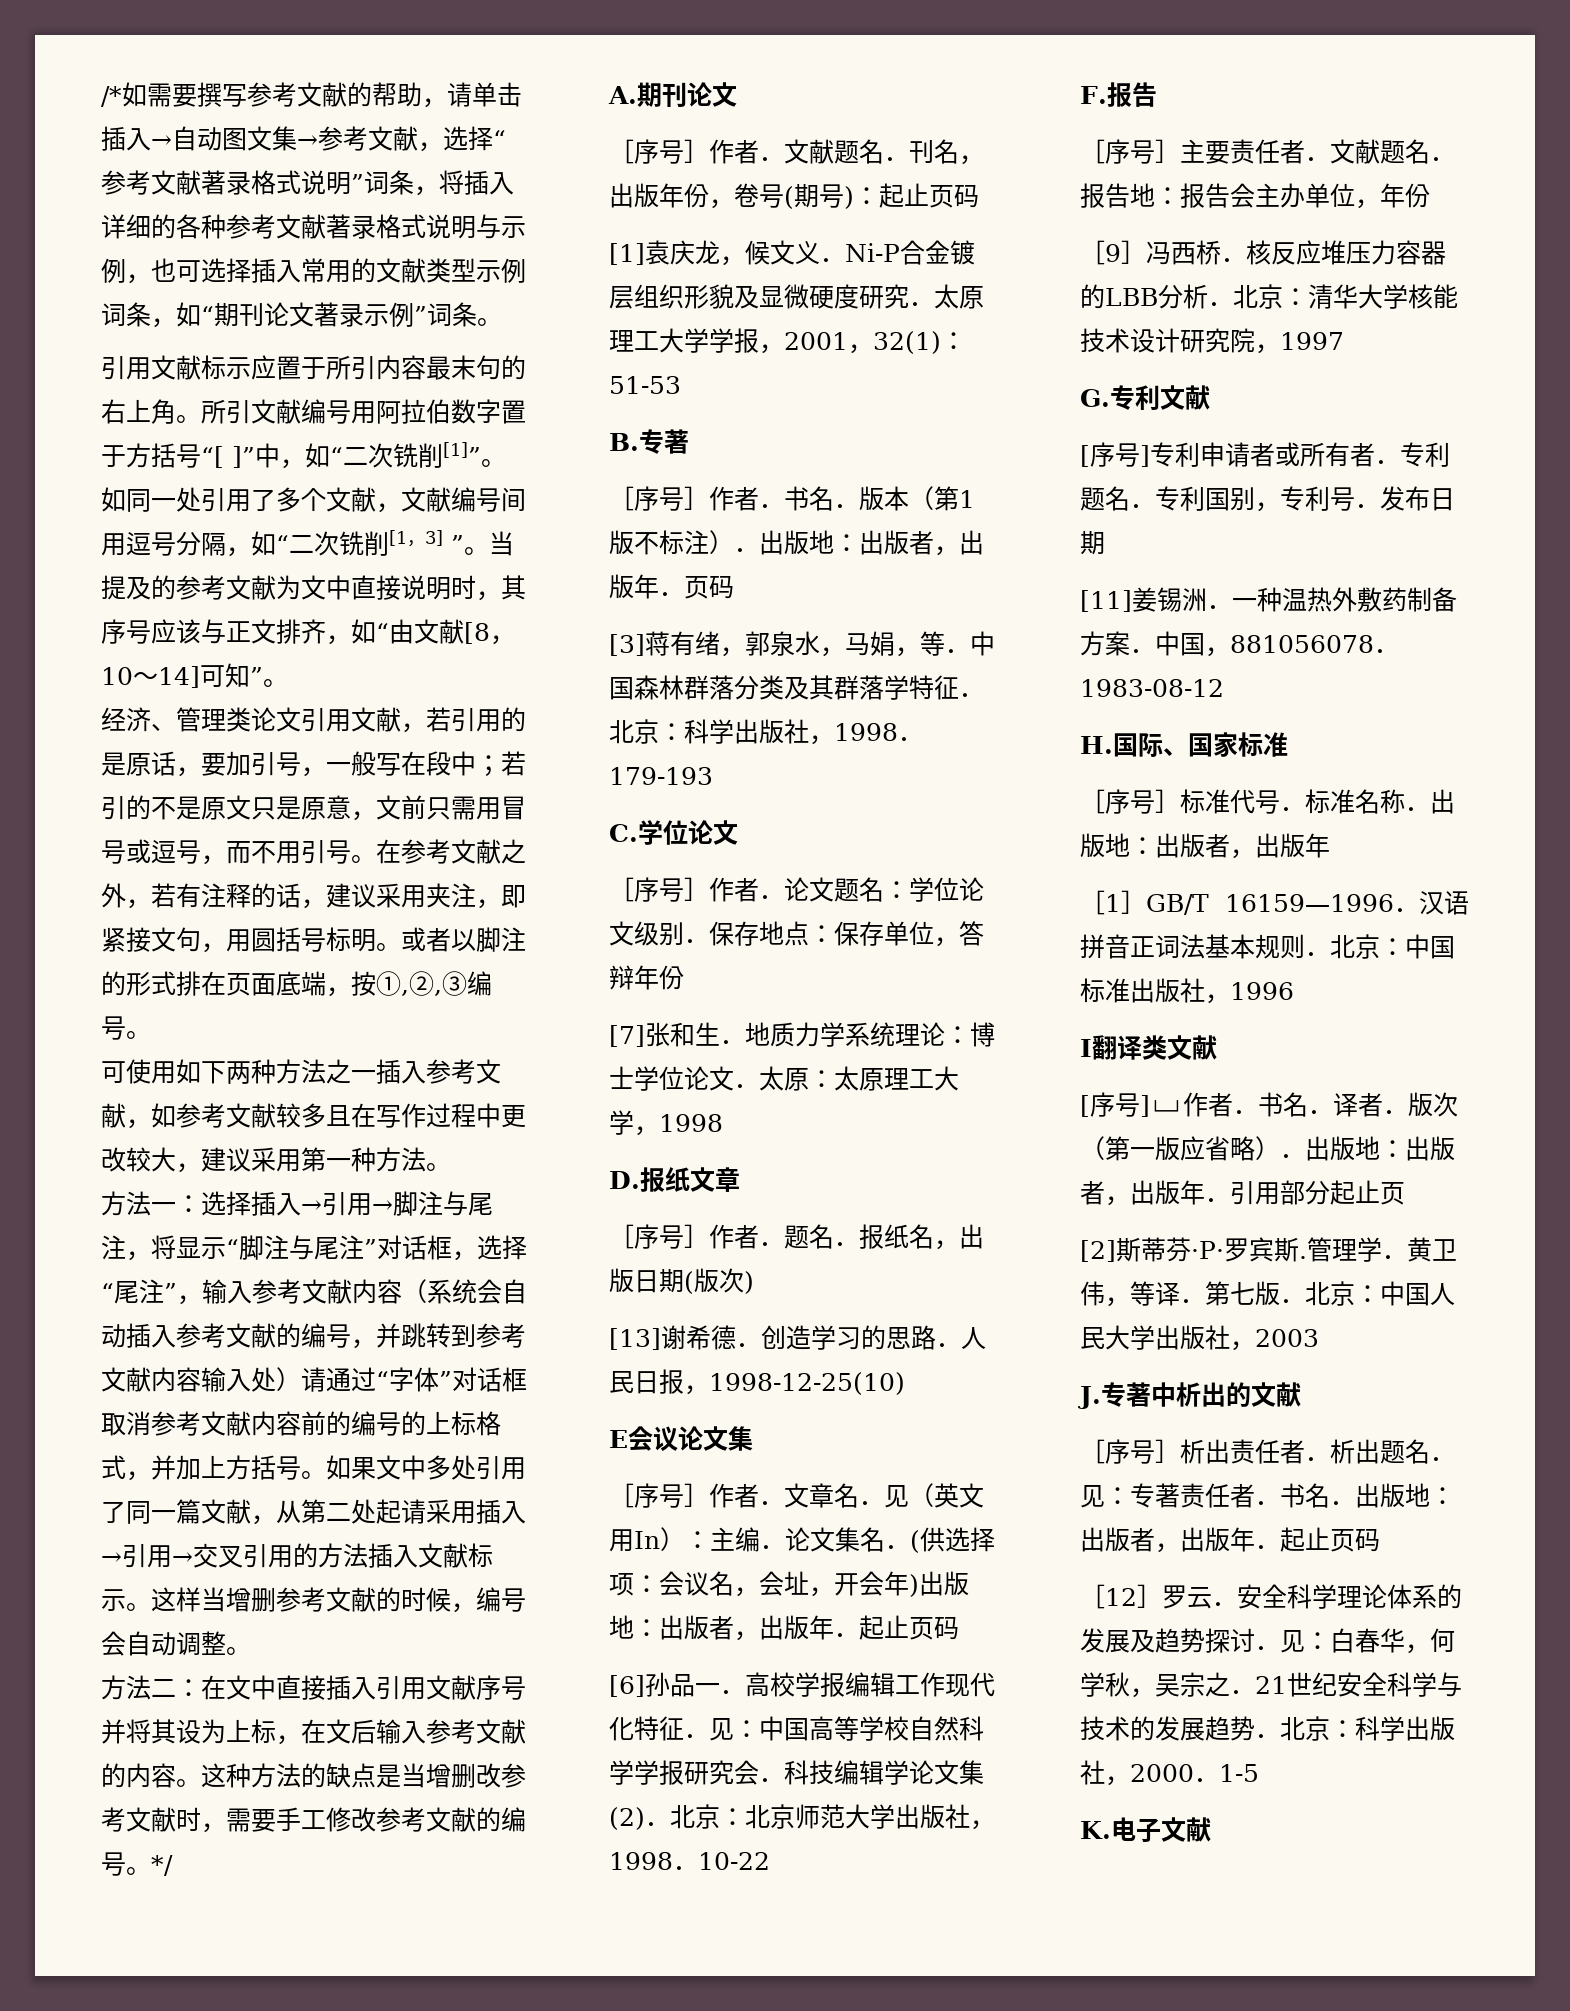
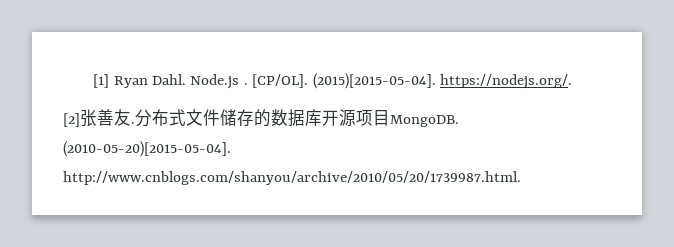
- /*如需要撰写参考文献的帮助，请单击插入→自动图文集→参考文献，选择“参考文献著录格式说明”词条，将插入详细的各种参考文献著录格式说明与示例，也可选择插入常用的文献类型示例词条，如“期刊论文著录示例”词条。
- 引用文献标示应置于所引内容最末句的右上角。所引文献编号用阿拉伯数字置于方括号“[ ]”中，如“二次铣削[1]”。如同一处引用了多个文献，文献编号间用逗号分隔，如“二次铣削[1，3] ”。当提及的参考文献为文中直接说明时，其序号应该与正文排齐，如“由文献[8，10～14]可知”。
- 经济、管理类论文引用文献，若引用的是原话，要加引号，一般写在段中；若引的不是原文只是原意，文前只需用冒号或逗号，而不用引号。在参考文献之外，若有注释的话，建议采用夹注，即紧接文句，用圆括号标明。或者以脚注的形式排在页面底端，按①,②,③编号。
- 可使用如下两种方法之一插入参考文献，如参考文献较多且在写作过程中更改较大，建议采用第一种方法。
- 方法一：选择插入→引用→脚注与尾注，将显示“脚注与尾注”对话框，选择“尾注”，输入参考文献内容（系统会自动插入参考文献的编号，并跳转到参考文献内容输入处）请通过“字体”对话框取消参考文献内容前的编号的上标格式，并加上方括号。如果文中多处引用了同一篇文献，从第二处起请采用插入→引用→交叉引用的方法插入文献标示。这样当增删参考文献的时候，编号会自动调整。
- 方法二：在文中直接插入引用文献序号并将其设为上标，在文后输入参考文献的内容。这种方法的缺点是当增删改参考文献时，需要手工修改参考文献的编号。*/
- A.期刊论文
- ［序号］作者．文献题名．刊名，出版年份，卷号(期号)：起止页码
- [1]袁庆龙，候文义．Ni-P合金镀层组织形貌及显微硬度研究．太原理工大学学报，2001，32(1)：51-53
- B.专著
- ［序号］作者．书名．版本（第1版不标注）．出版地：出版者，出版年．页码
- [3]蒋有绪，郭泉水，马娟，等．中国森林群落分类及其群落学特征．北京：科学出版社，1998．179-193
- C.学位论文
- ［序号］作者．论文题名：学位论文级别．保存地点：保存单位，答辩年份
- [7]张和生．地质力学系统理论：博士学位论文．太原：太原理工大学，1998
- D.报纸文章
- ［序号］作者．题名．报纸名，出版日期(版次)
- [13]谢希德．创造学习的思路．人民日报，1998-12-25(10)
- E会议论文集
- ［序号］作者．文章名．见（英文用In）：主编．论文集名．(供选择项：会议名，会址，开会年)出版地：出版者，出版年．起止页码
- [6]孙品一．高校学报编辑工作现代化特征．见：中国高等学校自然科学学报研究会．科技编辑学论文集(2)．北京：北京师范大学出版社，1998．10-22
- F.报告
- ［序号］主要责任者．文献题名．报告地：报告会主办单位，年份
- ［9］冯西桥．核反应堆压力容器的LBB分析．北京：清华大学核能技术设计研究院，1997
- G.专利文献
- [序号]专利申请者或所有者．专利题名．专利国别，专利号．发布日期
- [11]姜锡洲．一种温热外敷药制备方案．中国，881056078．1983-08-12
- H.国际、国家标准
- ［序号］标准代号．标准名称．出版地：出版者，出版年
- ［1］GB/T 16159—1996．汉语拼音正词法基本规则．北京：中国标准出版社，1996
- I翻译类文献
- [序号]└─┘作者．书名．译者．版次（第一版应省略）．出版地：出版者，出版年．引用部分起止页
- [2]斯蒂芬·P·罗宾斯.管理学．黄卫伟，等译．第七版．北京：中国人民大学出版社，2003
- J.专著中析出的文献
- ［序号］析出责任者．析出题名．见：专著责任者．书名．出版地：出版者，出版年．起止页码
- ［12］罗云．安全科学理论体系的发展及趋势探讨．见：白春华，何学秋，吴宗之．21世纪安全科学与技术的发展趋势．北京：科学出版社，2000．1-5
- K.电子文献
+ [1] Ryan Dahl. Node.js . [CP/OL]. (2015)[2015-05-04]. https://nodejs.org/.
+ [2]张善友.分布式文件储存的数据库开源项目MongoDB. (2010-05-20)[2015-05-04]. http://www.cnblogs.com/shanyou/archive/2010/05/20/1739987.html.

